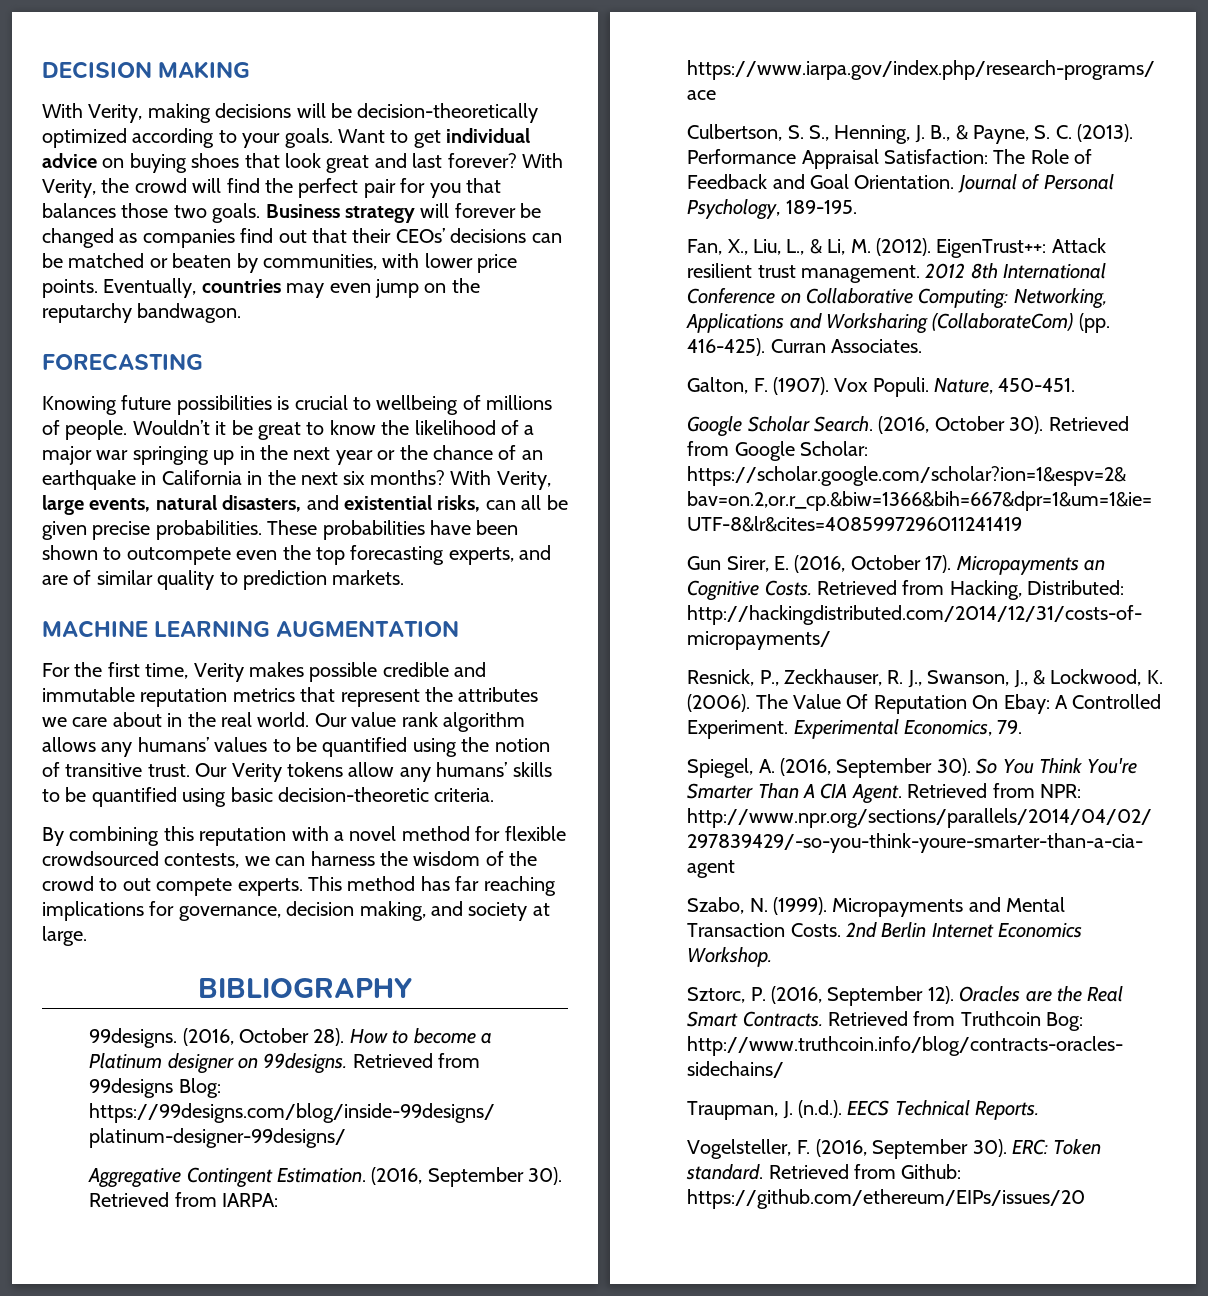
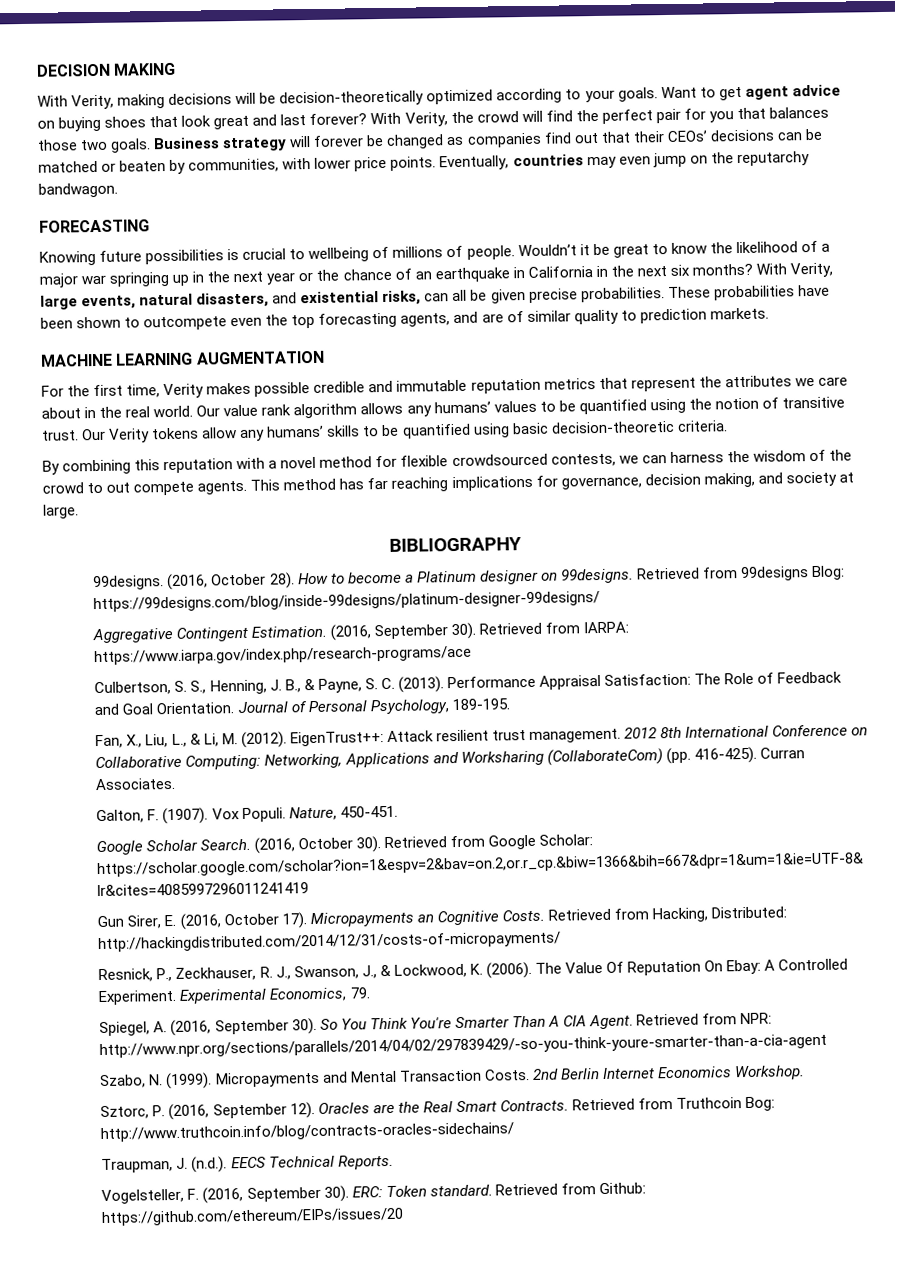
- Want to get individual advice on buying shoes that look great and last forever?
+ Want to get agent advice on buying shoes that look great and last forever?
- These probabilities have been shown to outcompete even the top forecasting experts, and are of similar quality to prediction markets.
+ These probabilities have been shown to outcompete even the top forecasting agents, and are of similar quality to prediction markets.
- By combining this reputation with a novel method for flexible crowdsourced contests, we can harness the wisdom of the crowd to out compete experts.
+ By combining this reputation with a novel method for flexible crowdsourced contests, we can harness the wisdom of the crowd to out compete agents.

